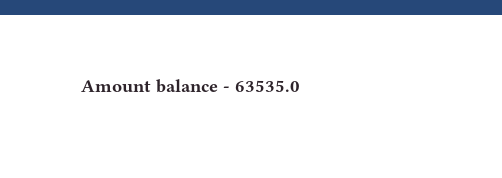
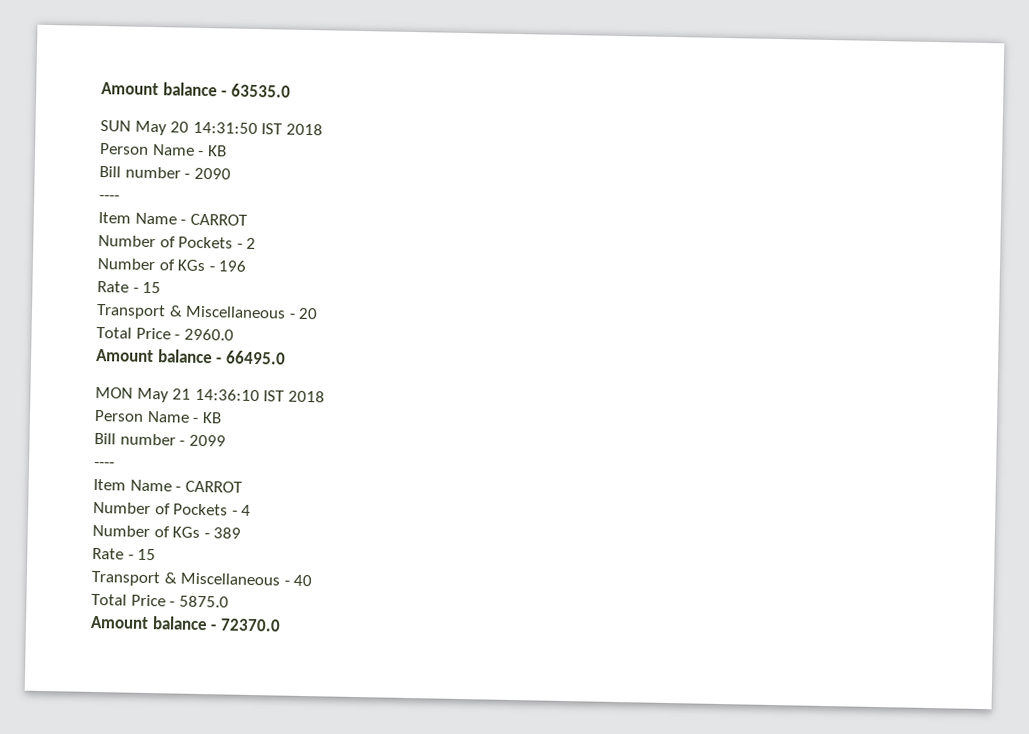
+ SUN May 20 14:31:50 IST 2018
+ Person Name - KB
+ Bill number - 2090
+ ----
+ Item Name - CARROT
+ Number of Pockets - 2
+ Number of KGs - 196
+ Rate - 15
+ Transport & Miscellaneous - 20
+ Total Price - 2960.0
+ Amount balance - 66495.0
+ MON May 21 14:36:10 IST 2018
+ Person Name - KB
+ Bill number - 2099
+ ----
+ Item Name - CARROT
+ Number of Pockets - 4
+ Number of KGs - 389
+ Rate - 15
+ Transport & Miscellaneous - 40
+ Total Price - 5875.0
+ Amount balance - 72370.0

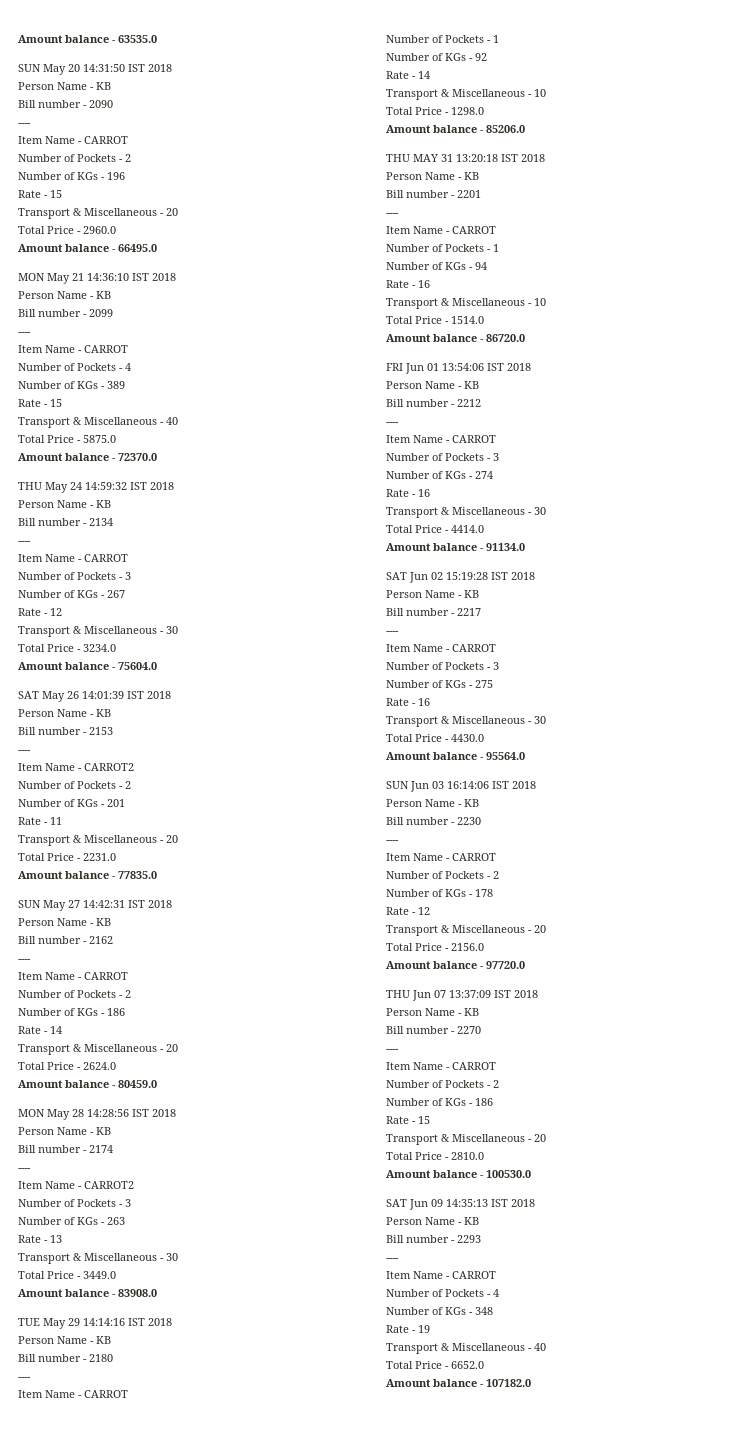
+ THU May 24 14:59:32 IST 2018
+ Person Name - KB
+ Bill number - 2134
+ ----
+ Item Name - CARROT
+ Number of Pockets - 3
+ Number of KGs - 267
+ Rate - 12
+ Transport & Miscellaneous - 30
+ Total Price - 3234.0
+ Amount balance - 75604.0
+ SAT May 26 14:01:39 IST 2018
+ Person Name - KB
+ Bill number - 2153
+ ----
+ Item Name - CARROT2
+ Number of Pockets - 2
+ Number of KGs - 201
+ Rate - 11
+ Transport & Miscellaneous - 20
+ Total Price - 2231.0
+ Amount balance - 77835.0
+ SUN May 27 14:42:31 IST 2018
+ Person Name - KB
+ Bill number - 2162
+ ----
+ Item Name - CARROT
+ Number of Pockets - 2
+ Number of KGs - 186
+ Rate - 14
+ Transport & Miscellaneous - 20
+ Total Price - 2624.0
+ Amount balance - 80459.0
+ MON May 28 14:28:56 IST 2018
+ Person Name - KB
+ Bill number - 2174
+ ----
+ Item Name - CARROT2
+ Number of Pockets - 3
+ Number of KGs - 263
+ Rate - 13
+ Transport & Miscellaneous - 30
+ Total Price - 3449.0
+ Amount balance - 83908.0
+ TUE May 29 14:14:16 IST 2018
+ Person Name - KB
+ Bill number - 2180
+ ----
+ Item Name - CARROT
+ Number of Pockets - 1
+ Number of KGs - 92
+ Rate - 14
+ Transport & Miscellaneous - 10
+ Total Price - 1298.0
+ Amount balance - 85206.0
+ THU MAY 31 13:20:18 IST 2018
+ Person Name - KB
+ Bill number - 2201
+ ----
+ Item Name - CARROT
+ Number of Pockets - 1
+ Number of KGs - 94
+ Rate - 16
+ Transport & Miscellaneous - 10
+ Total Price - 1514.0
+ Amount balance - 86720.0
+ FRI Jun 01 13:54:06 IST 2018
+ Person Name - KB
+ Bill number - 2212
+ ----
+ Item Name - CARROT
+ Number of Pockets - 3
+ Number of KGs - 274
+ Rate - 16
+ Transport & Miscellaneous - 30
+ Total Price - 4414.0
+ Amount balance - 91134.0
+ SAT Jun 02 15:19:28 IST 2018
+ Person Name - KB
+ Bill number - 2217
+ ----
+ Item Name - CARROT
+ Number of Pockets - 3
+ Number of KGs - 275
+ Rate - 16
+ Transport & Miscellaneous - 30
+ Total Price - 4430.0
+ Amount balance - 95564.0
+ SUN Jun 03 16:14:06 IST 2018
+ Person Name - KB
+ Bill number - 2230
+ ----
+ Item Name - CARROT
+ Number of Pockets - 2
+ Number of KGs - 178
+ Rate - 12
+ Transport & Miscellaneous - 20
+ Total Price - 2156.0
+ Amount balance - 97720.0
+ THU Jun 07 13:37:09 IST 2018
+ Person Name - KB
+ Bill number - 2270
+ ----
+ Item Name - CARROT
+ Number of Pockets - 2
+ Number of KGs - 186
+ Rate - 15
+ Transport & Miscellaneous - 20
+ Total Price - 2810.0
+ Amount balance - 100530.0
+ SAT Jun 09 14:35:13 IST 2018
+ Person Name - KB
+ Bill number - 2293
+ ----
+ Item Name - CARROT
+ Number of Pockets - 4
+ Number of KGs - 348
+ Rate - 19
+ Transport & Miscellaneous - 40
+ Total Price - 6652.0
+ Amount balance - 107182.0

